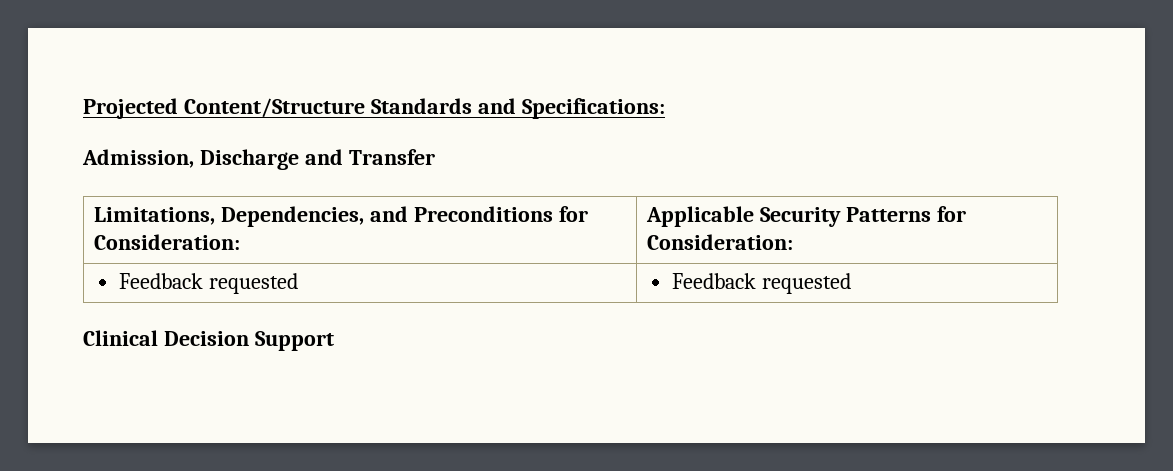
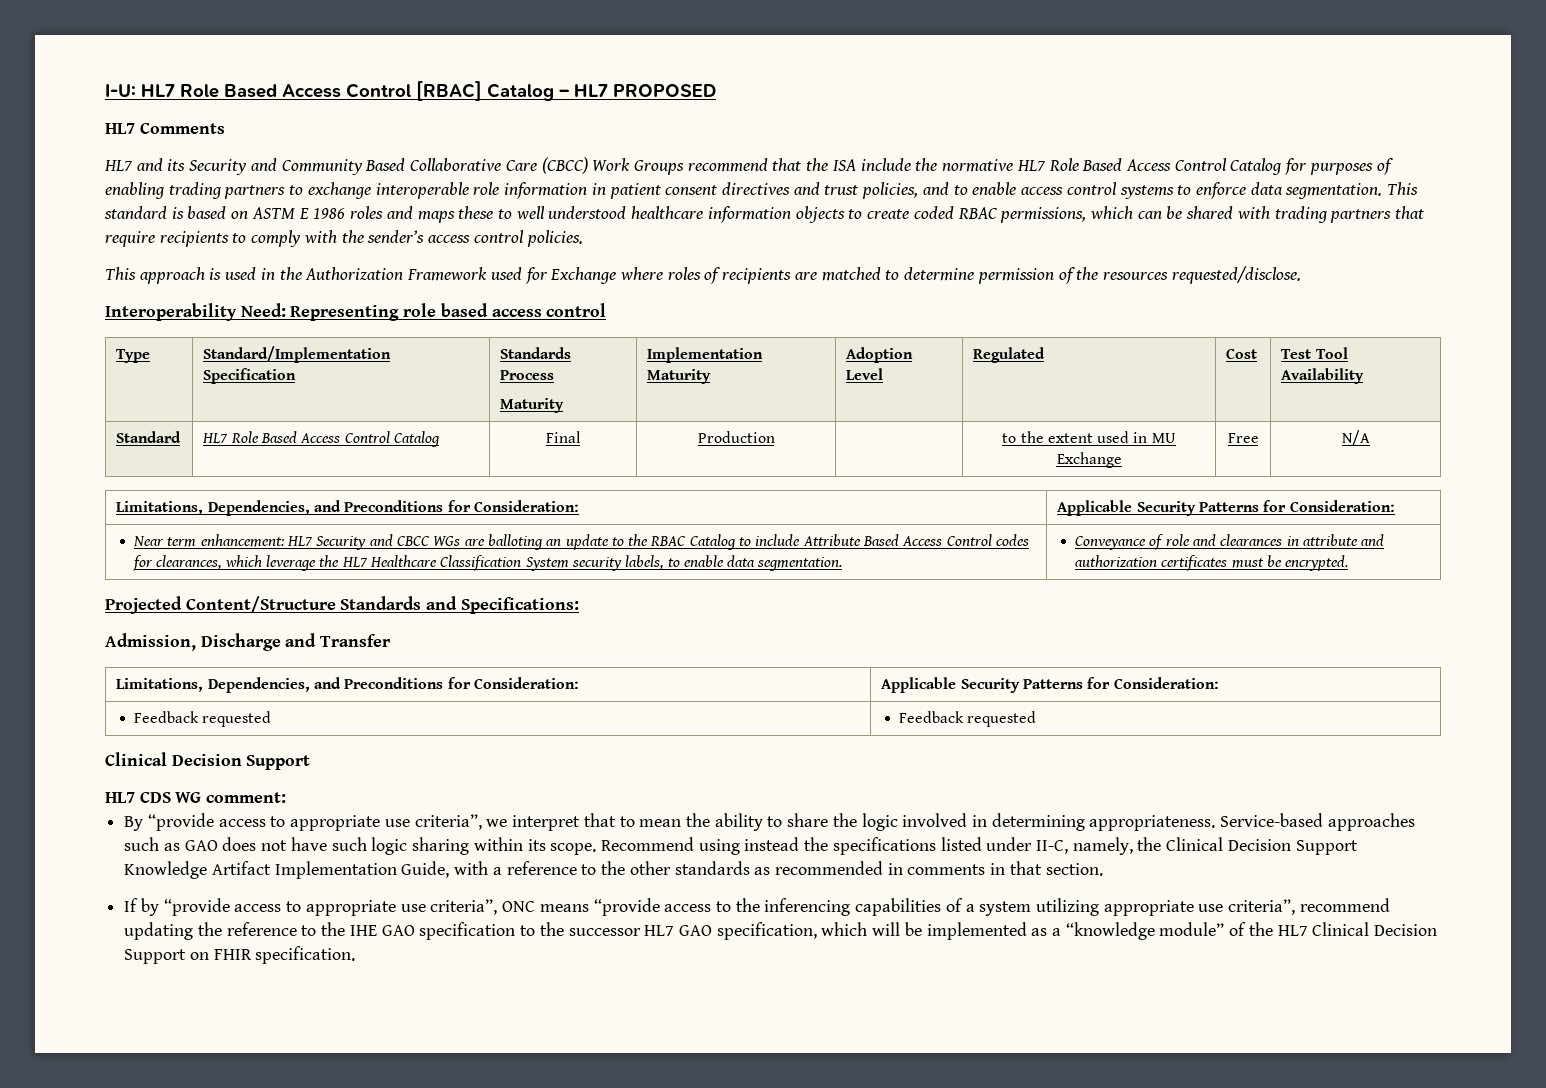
+ I-U: HL7 Role Based Access Control [RBAC] Catalog – HL7 PROPOSED
+ HL7 Comments
+ HL7 and its Security and Community Based Collaborative Care (CBCC) Work Groups recommend that the ISA include the normative HL7 Role Based Access Control Catalog for purposes of enabling trading partners to exchange interoperable role information in patient consent directives and trust policies, and to enable access control systems to enforce data segmentation. This standard is based on ASTM E 1986 roles and maps these to well understood healthcare information objects to create coded RBAC permissions, which can be shared with trading partners that require recipients to comply with the sender’s access control policies.
+ This approach is used in the Authorization Framework used for Exchange where roles of recipients are matched to determine permission of the resources requested/disclose.
+ Interoperability Need: Representing role based access control
+ Type | Standard/Implementation Specification | Standards Process
+ Maturity | Implementation Maturity | Adoption Level | Regulated | Cost | Test Tool Availability
+ Standard | HL7 Role Based Access Control Catalog | Final | Production | | to the extent used in MU Exchange | Free | N/A
+ Limitations, Dependencies, and Preconditions for Consideration: | Applicable Security Patterns for Consideration:
+ Near term enhancement: HL7 Security and CBCC WGs are balloting an update to the RBAC Catalog to include Attribute Based Access Control codes for clearances, which leverage the HL7 Healthcare Classification System security labels, to enable data segmentation. | Conveyance of role and clearances in attribute and authorization certificates must be encrypted.
+ HL7 CDS WG comment:
+ By “provide access to appropriate use criteria”, we interpret that to mean the ability to share the logic involved in determining appropriateness. Service-based approaches such as GAO does not have such logic sharing within its scope. Recommend using instead the specifications listed under II-C, namely, the Clinical Decision Support Knowledge Artifact Implementation Guide, with a reference to the other standards as recommended in comments in that section.
+ If by “provide access to appropriate use criteria”, ONC means “provide access to the inferencing capabilities of a system utilizing appropriate use criteria”, recommend updating the reference to the IHE GAO specification to the successor HL7 GAO specification, which will be implemented as a “knowledge module” of the HL7 Clinical Decision Support on FHIR specification.

